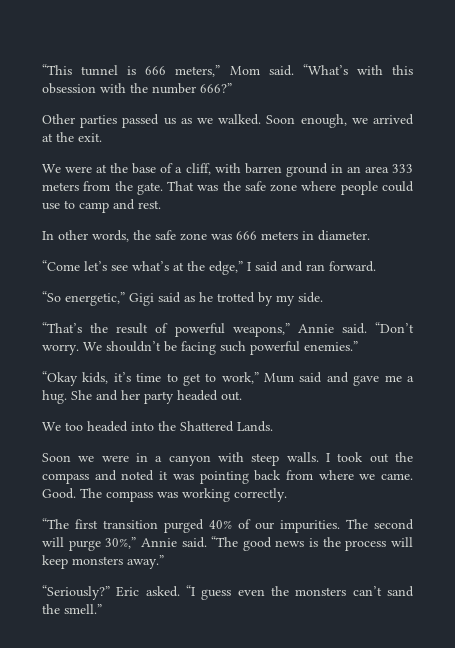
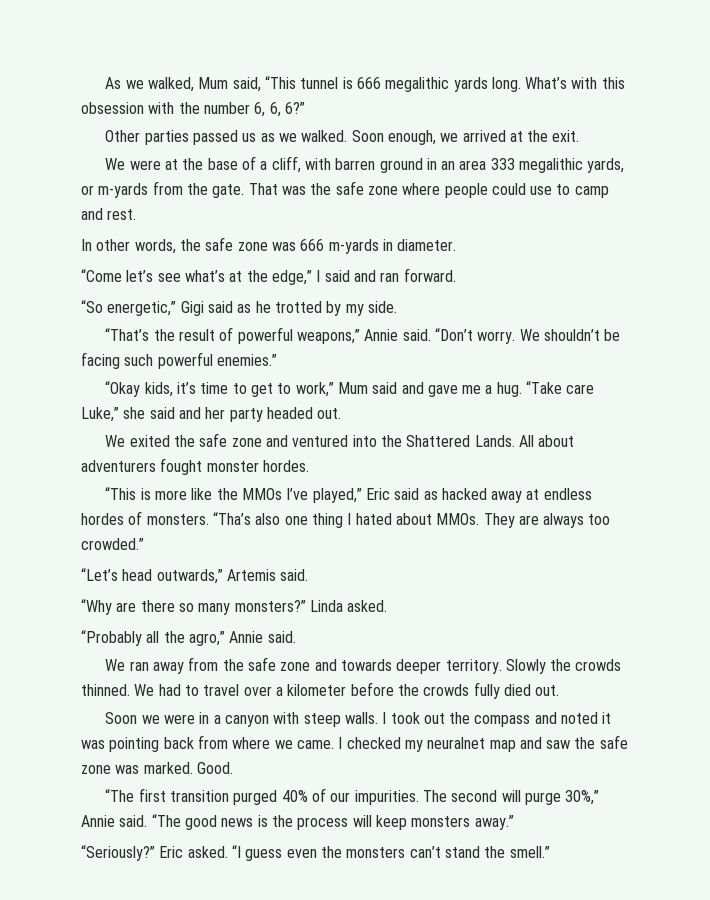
- “This tunnel is 666 meters,” Mom said. “What’s with this obsession with the number 666?”
+ As we walked, Mum said, “This tunnel is 666 megalithic yards long. What’s with this obsession with the number 6, 6, 6?”
- We were at the base of a cliff, with barren ground in an area 333 meters from the gate.
+ We were at the base of a cliff, with barren ground in an area 333 megalithic yards, or m-yards from the gate.
- In other words, the safe zone was 666 meters in diameter.
+ In other words, the safe zone was 666 m-yards in diameter.
- She and her party headed out.
+ “Take care Luke,” she said and her party headed out.
- We too headed into the Shattered Lands.
+ We exited the safe zone and ventured into the Shattered Lands. All about adventurers fought monster hordes.
+ “This is more like the MMOs I’ve played,” Eric said as hacked away at endless hordes of monsters. “Tha’s also one thing I hated about MMOs. They are always too crowded.”
+ “Let’s head outwards,” Artemis said.
+ “Why are there so many monsters?” Linda asked.
+ “Probably all the agro,” Annie said.
+ We ran away from the safe zone and towards deeper territory. Slowly the crowds thinned. We had to travel over a kilometer before the crowds fully died out.
- Good. The compass was working correctly.
+ I checked my neuralnet map and saw the safe zone was marked. Good.
- “I guess even the monsters can’t sand the smell.”
+ “I guess even the monsters can’t stand the smell.”

